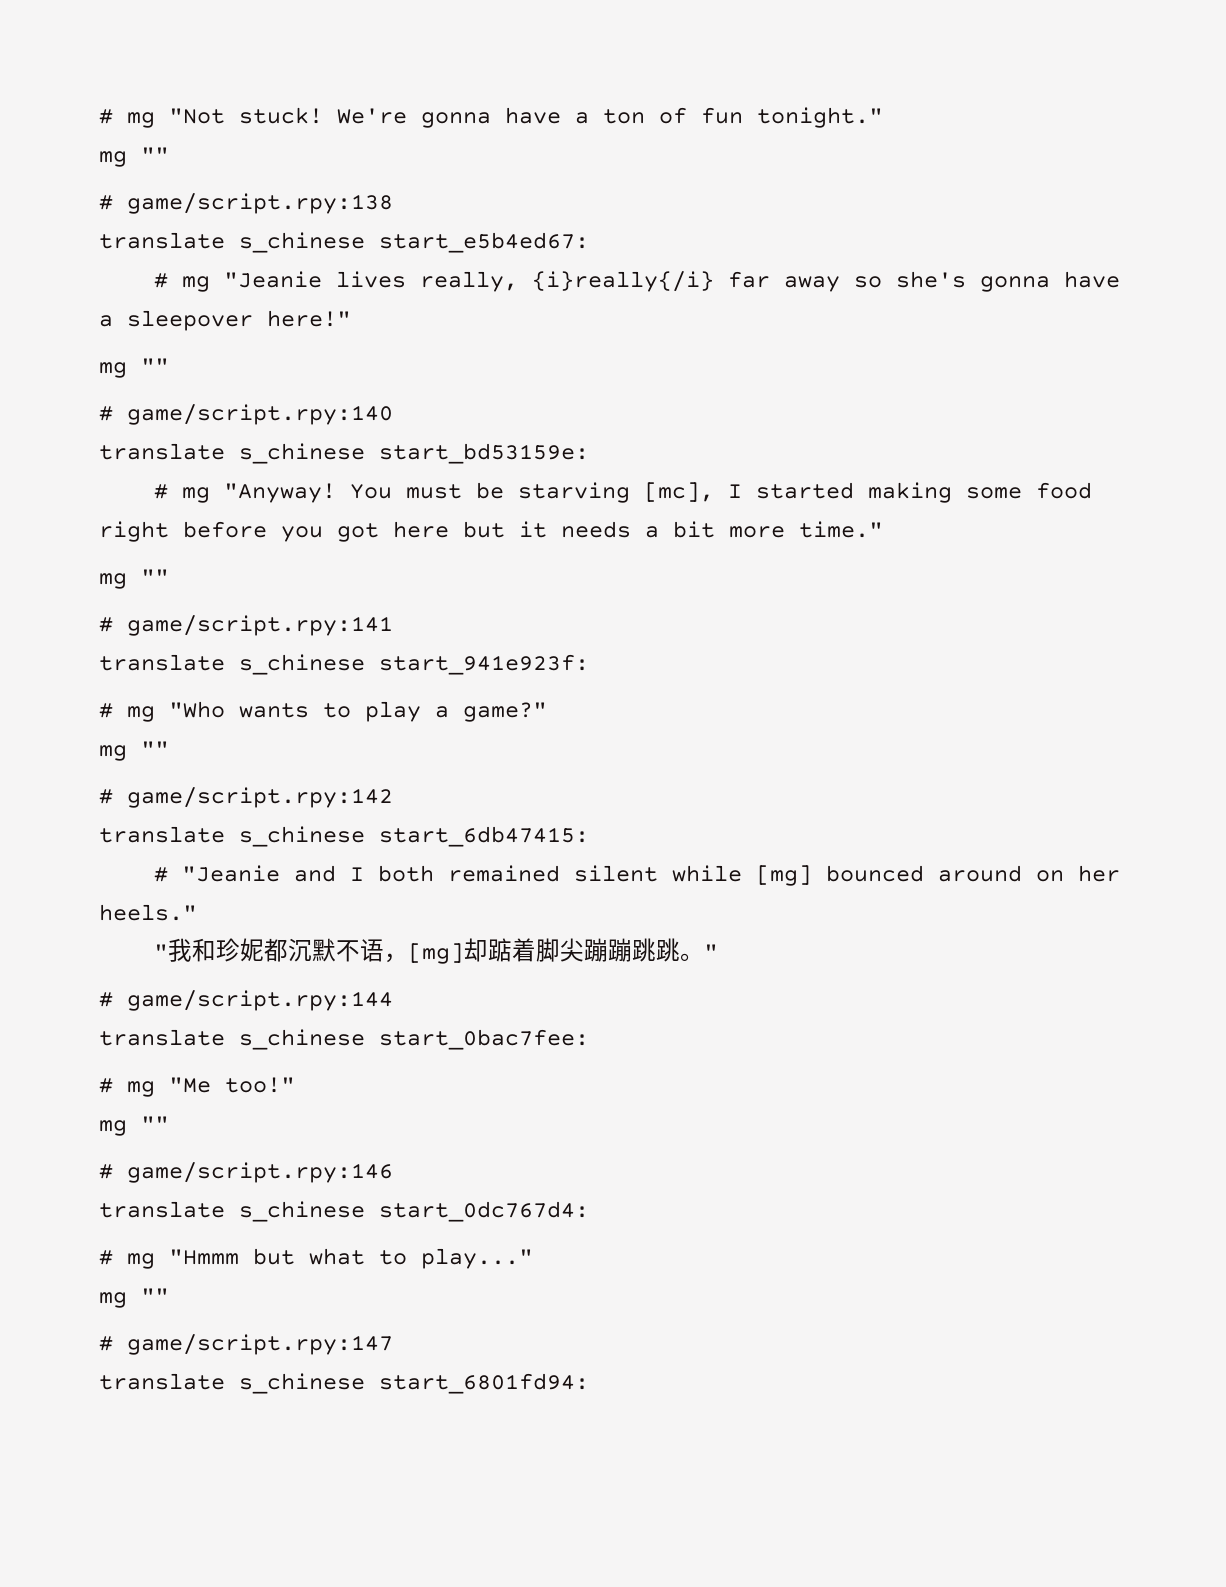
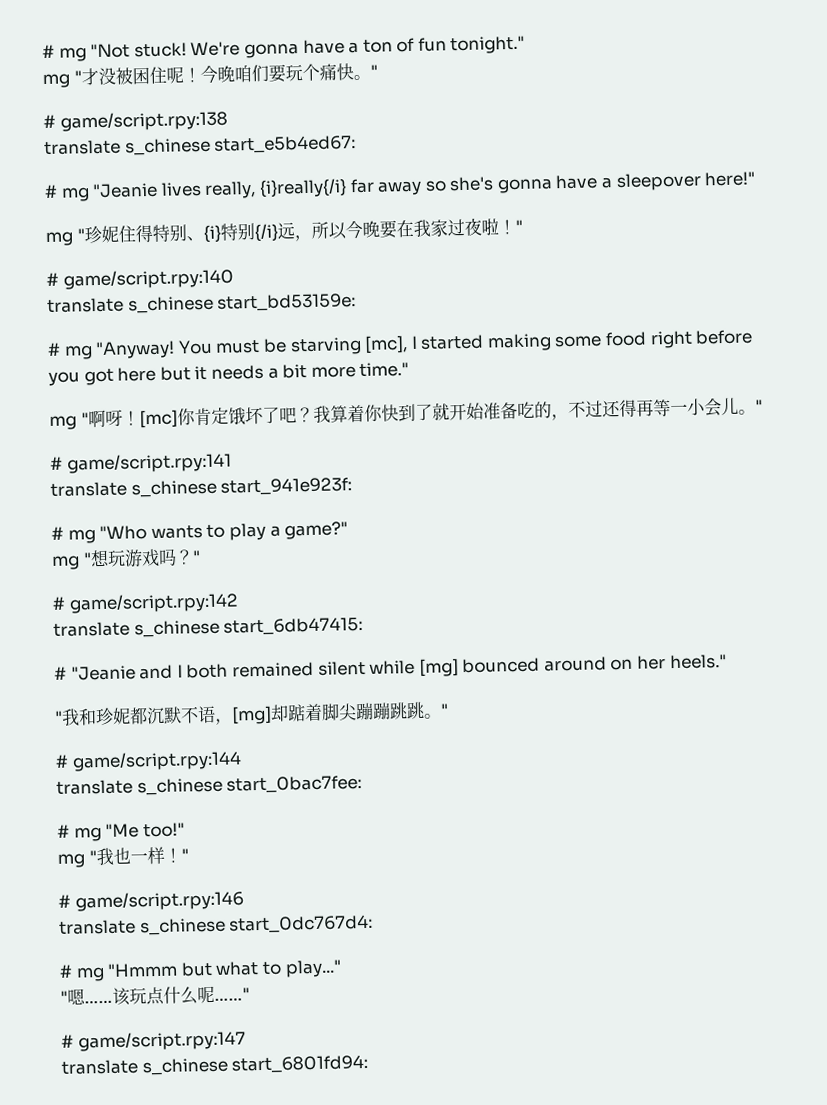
  We're gonna have a ton of fun tonight."
- mg ""
+ mg "才没被困住呢！今晚咱们要玩个痛快。"
  # mg "Jeanie lives really, {i}really{/i} far away so she's gonna have a sleepover here!"
- mg ""
+ mg "珍妮住得特别、{i}特别{/i}远，所以今晚要在我家过夜啦！"
  You must be starving [mc], I started making some food right before you got here but it needs a bit more time."
- mg ""
+ mg "啊呀！[mc]你肯定饿坏了吧？我算着你快到了就开始准备吃的，不过还得再等一小会儿。"
  # mg "Who wants to play a game?"
- mg ""
+ mg "想玩游戏吗？"
  # mg "Me too!"
- mg ""
+ mg "我也一样！"
  # mg "Hmmm but what to play..."
- mg ""
+ "嗯……该玩点什么呢……"

